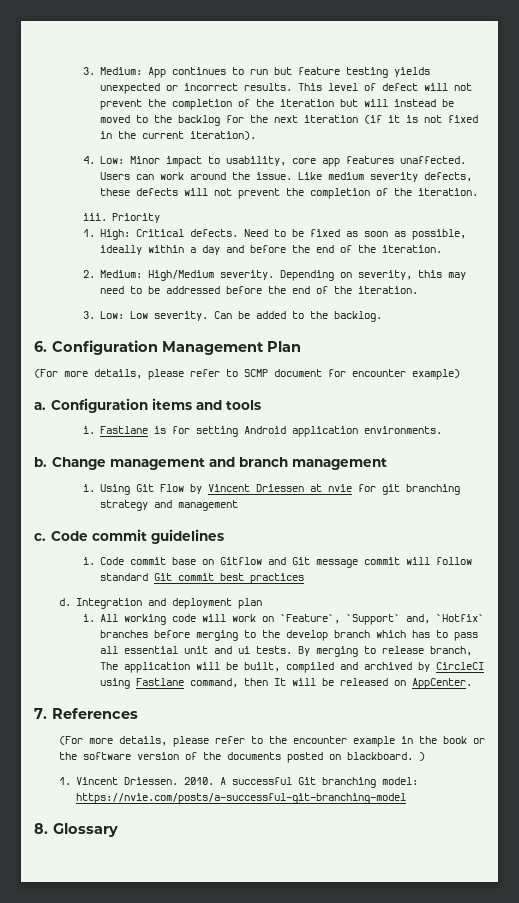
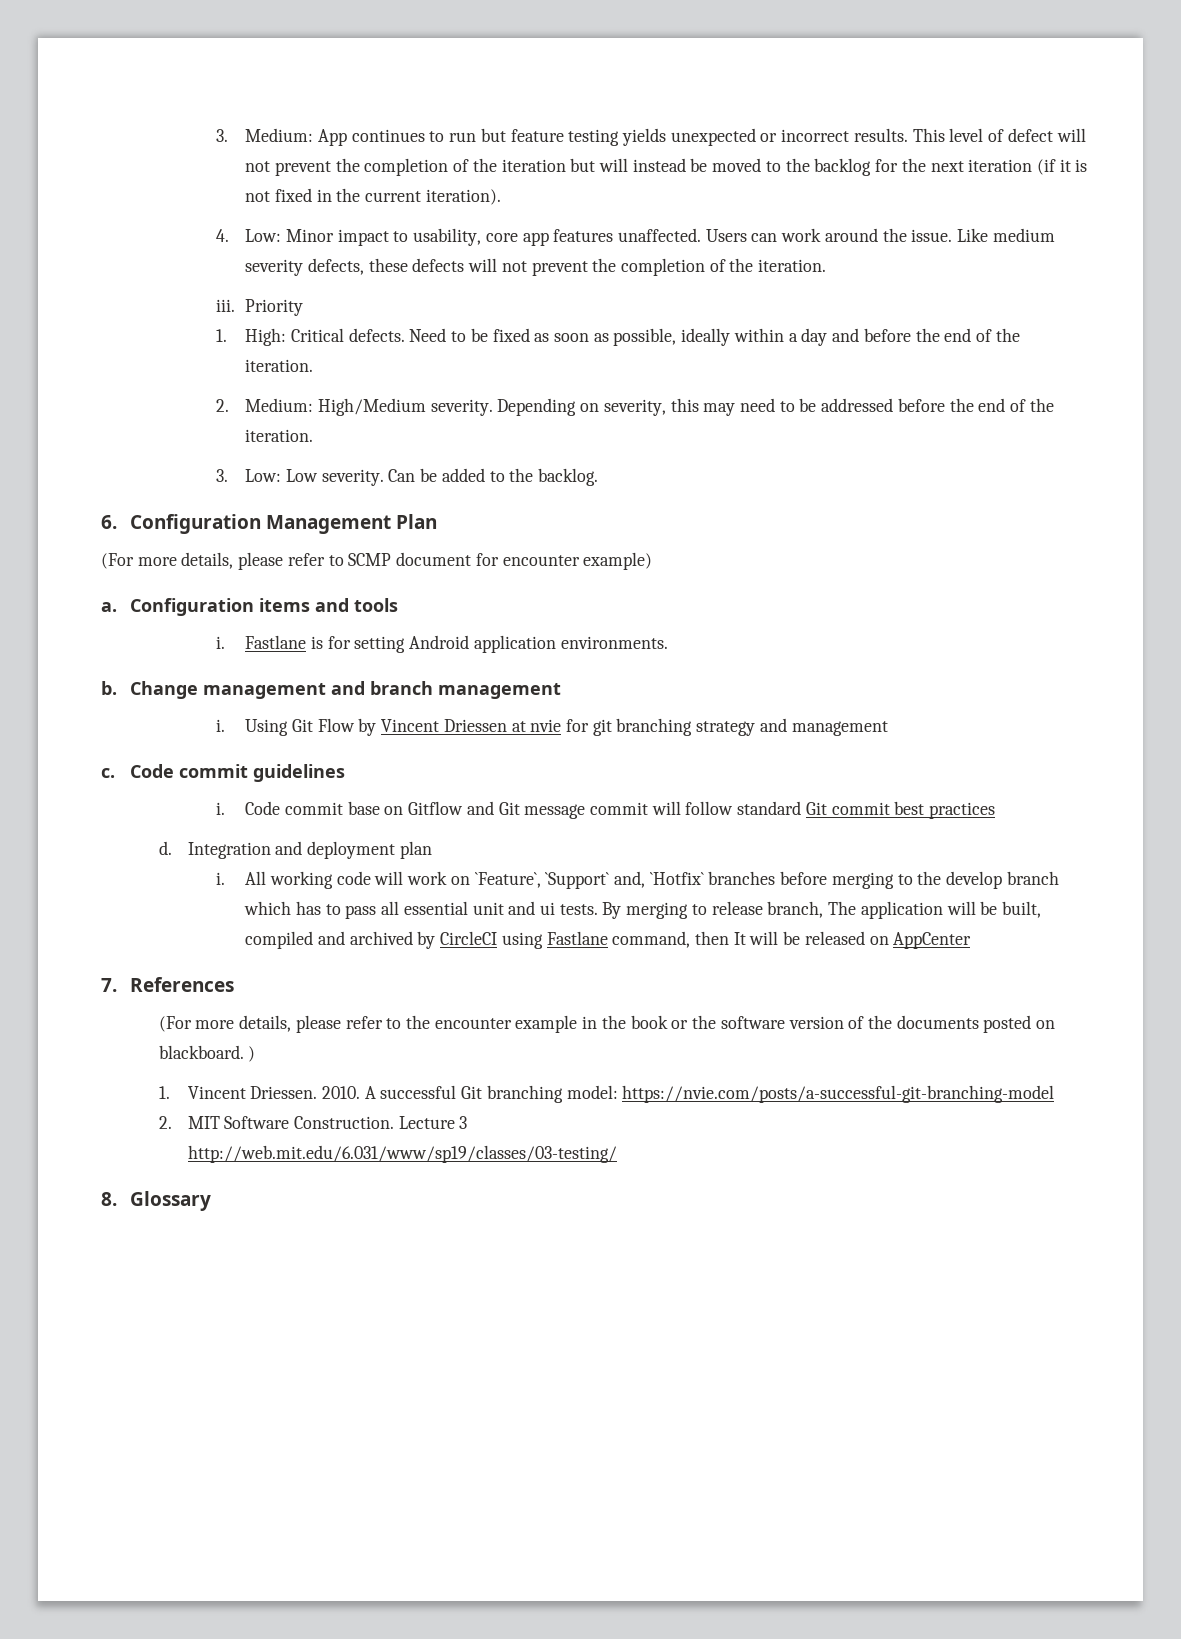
- By merging to release branch, The application will be built, compiled and archived by CircleCI using Fastlane command, then It will be released on AppCenter.
+ By merging to release branch, The application will be built, compiled and archived by CircleCI using Fastlane command, then It will be released on AppCenter
+ 2. MIT Software Construction. Lecture 3
+ http://web.mit.edu/6.031/www/sp19/classes/03-testing/

